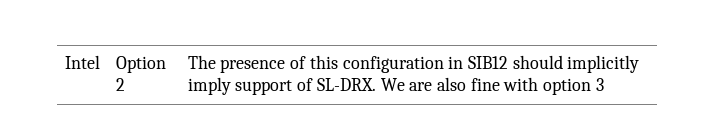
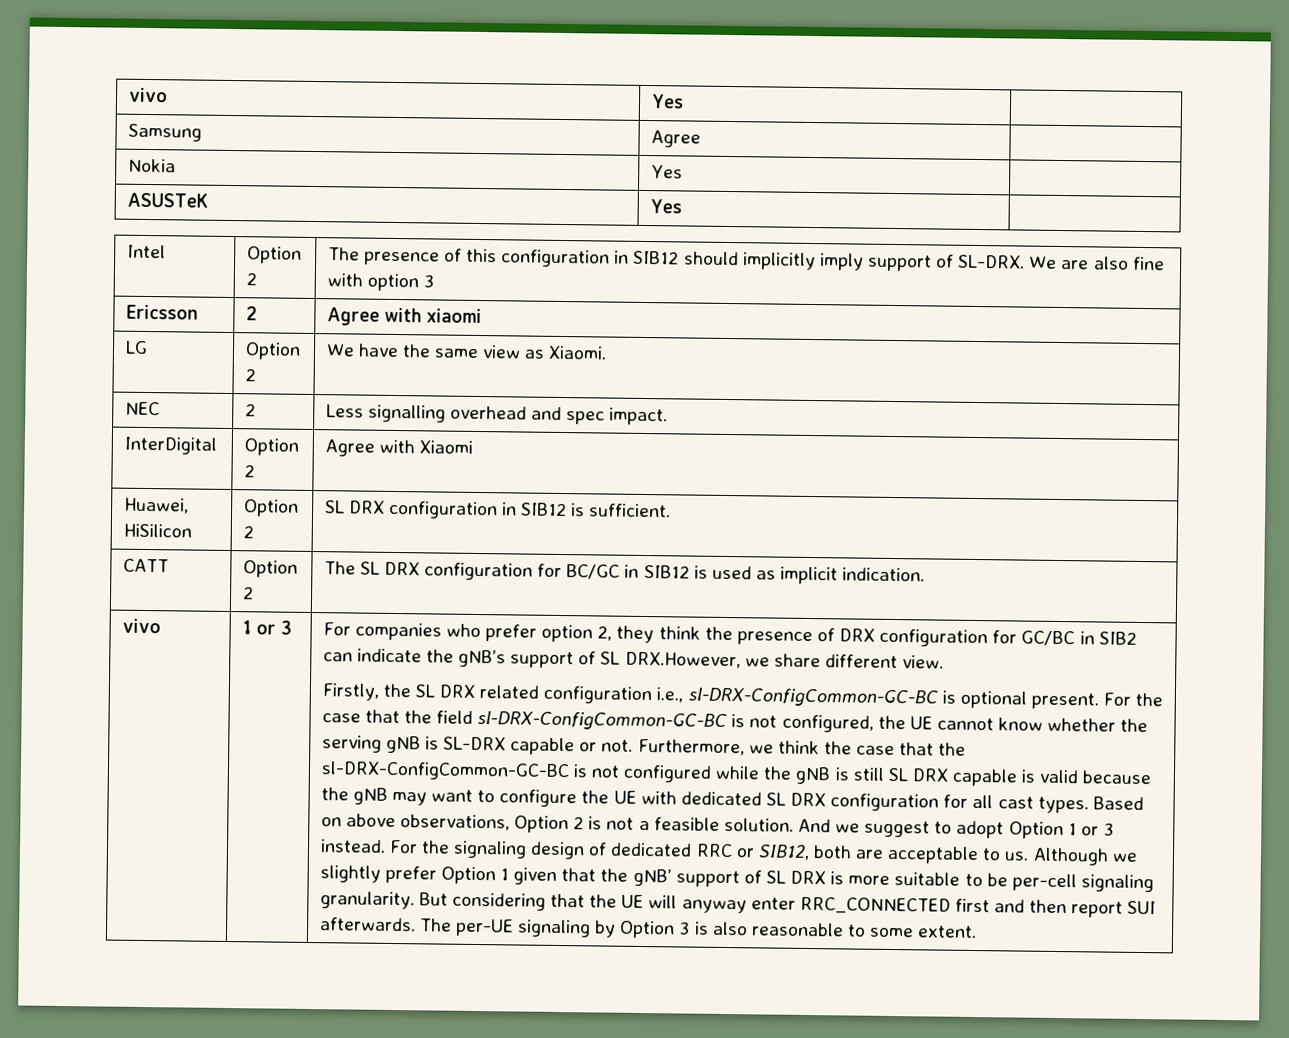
+ vivo | Yes |
+ Samsung | Agree |
+ Nokia | Yes |
+ ASUSTeK | Yes |
+ Ericsson | 2 | Agree with xiaomi
+ LG | Option 2 | We have the same view as Xiaomi.
+ NEC | 2 | Less signalling overhead and spec impact.
+ InterDigital | Option 2 | Agree with Xiaomi
+ Huawei, HiSilicon | Option 2 | SL DRX configuration in SIB12 is sufficient.
+ CATT | Option 2 | The SL DRX configuration for BC/GC in SIB12 is used as implicit indication.
+ vivo | 1 or 3 | For companies who prefer option 2, they think the presence of DRX configuration for GC/BC in SIB2 can indicate the gNB’s support of SL DRX.However, we share different view.
+ Firstly, the SL DRX related configuration i.e., sl-DRX-ConfigCommon-GC-BC is optional present. For the case that the field sl-DRX-ConfigCommon-GC-BC is not configured, the UE cannot know whether the serving gNB is SL-DRX capable or not. Furthermore, we think the case that the sl-DRX-ConfigCommon-GC-BC is not configured while the gNB is still SL DRX capable is valid because the gNB may want to configure the UE with dedicated SL DRX configuration for all cast types. Based on above observations, Option 2 is not a feasible solution. And we suggest to adopt Option 1 or 3 instead. For the signaling design of dedicated RRC or SIB12, both are acceptable to us. Although we slightly prefer Option 1 given that the gNB’ support of SL DRX is more suitable to be per-cell signaling granularity. But considering that the UE will anyway enter RRC_CONNECTED first and then report SUI afterwards. The per-UE signaling by Option 3 is also reasonable to some extent.

